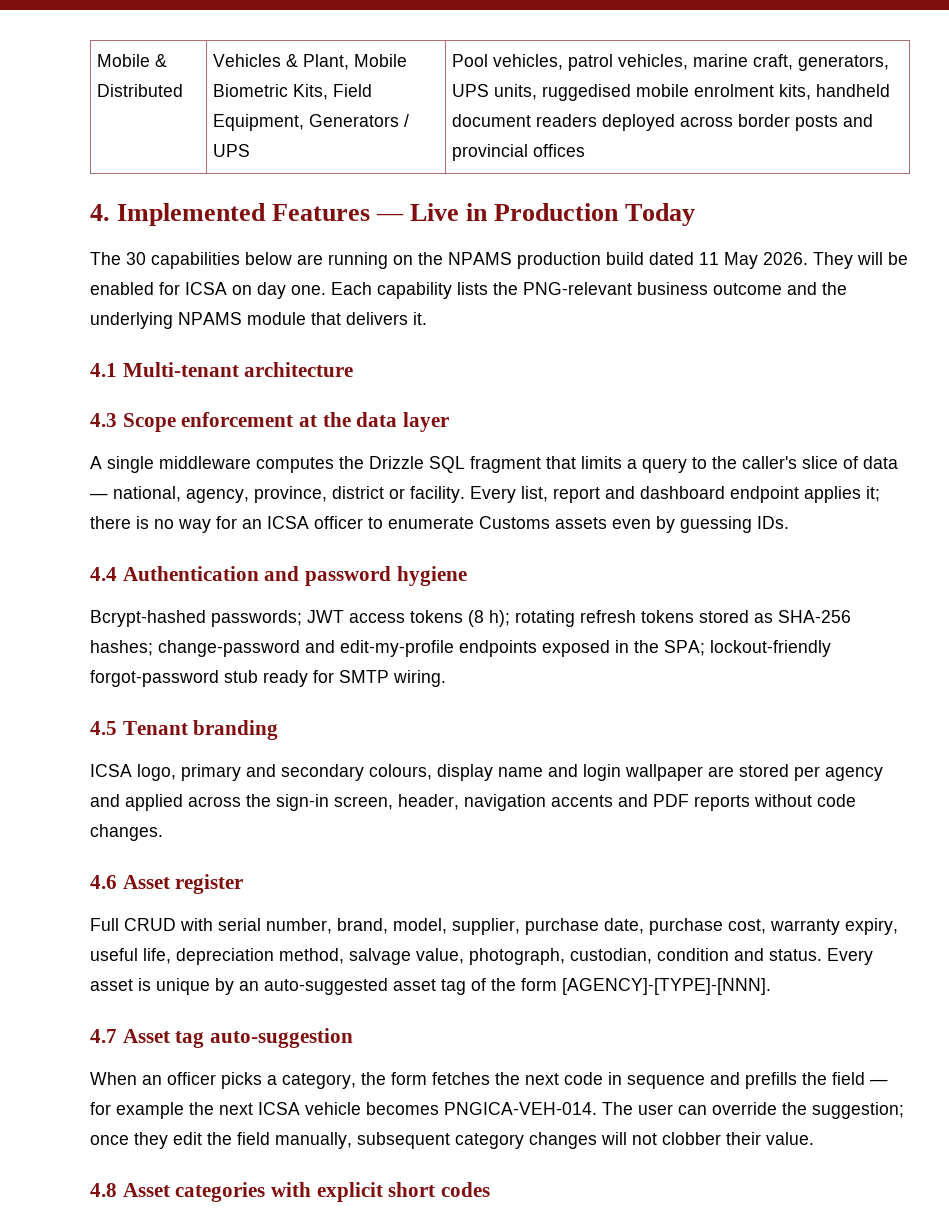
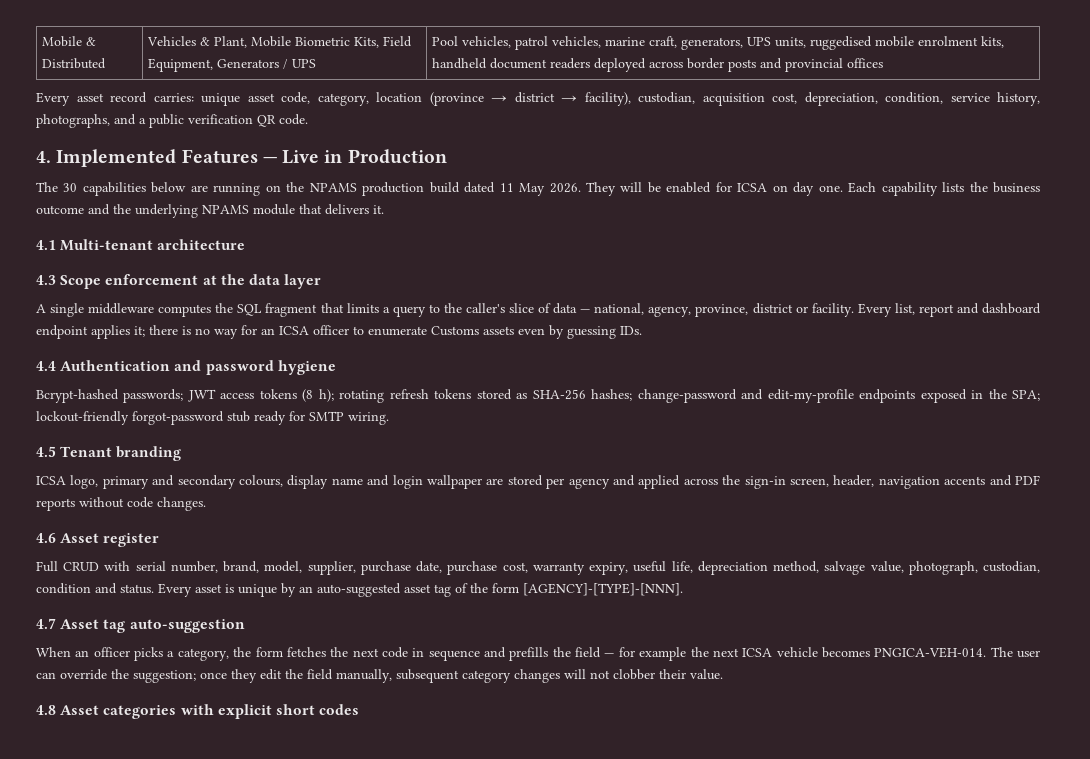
+ Every asset record carries: unique asset code, category, location (province → district → facility), custodian, acquisition cost, depreciation, condition, service history, photographs, and a public verification QR code.
- 4. Implemented Features — Live in Production Today
+ 4. Implemented Features — Live in Production
- Each capability lists the PNG-relevant business outcome and the underlying NPAMS module that delivers it.
+ Each capability lists the business outcome and the underlying NPAMS module that delivers it.
- A single middleware computes the Drizzle SQL fragment that limits a query to the caller's slice of data — national, agency, province, district or facility.
+ A single middleware computes the SQL fragment that limits a query to the caller's slice of data — national, agency, province, district or facility.

